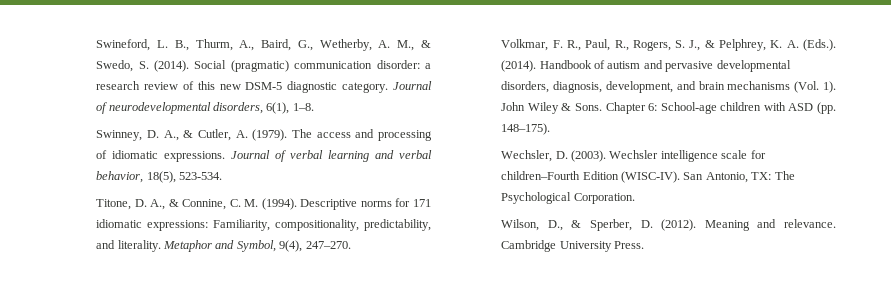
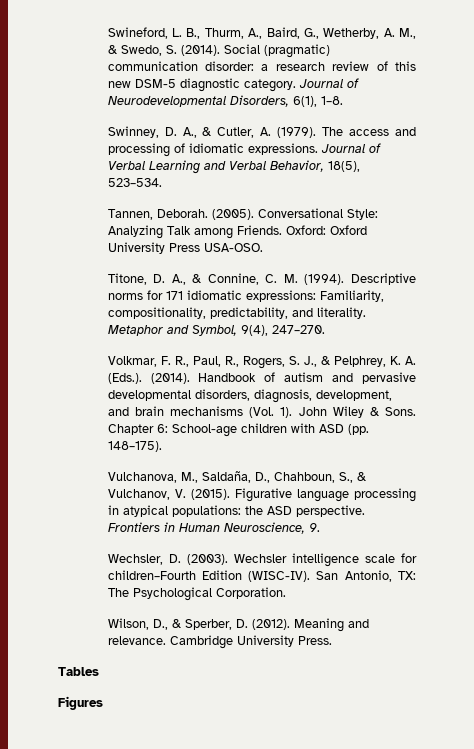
- Journal of neurodevelopmental disorders, 6(1), 1–8.
+ Journal of Neurodevelopmental Disorders, 6(1), 1–8.
- Journal of verbal learning and verbal behavior, 18(5), 523-534.
+ Journal of Verbal Learning and Verbal Behavior, 18(5), 523–534.
+ Tannen, Deborah. (2005). Conversational Style: Analyzing Talk among Friends. Oxford: Oxford University Press USA-OSO.
+ Vulchanova, M., Saldaña, D., Chahboun, S., & Vulchanov, V. (2015). Figurative language processing in atypical populations: the ASD perspective. Frontiers in Human Neuroscience, 9.
+ Tables
+ Figures

